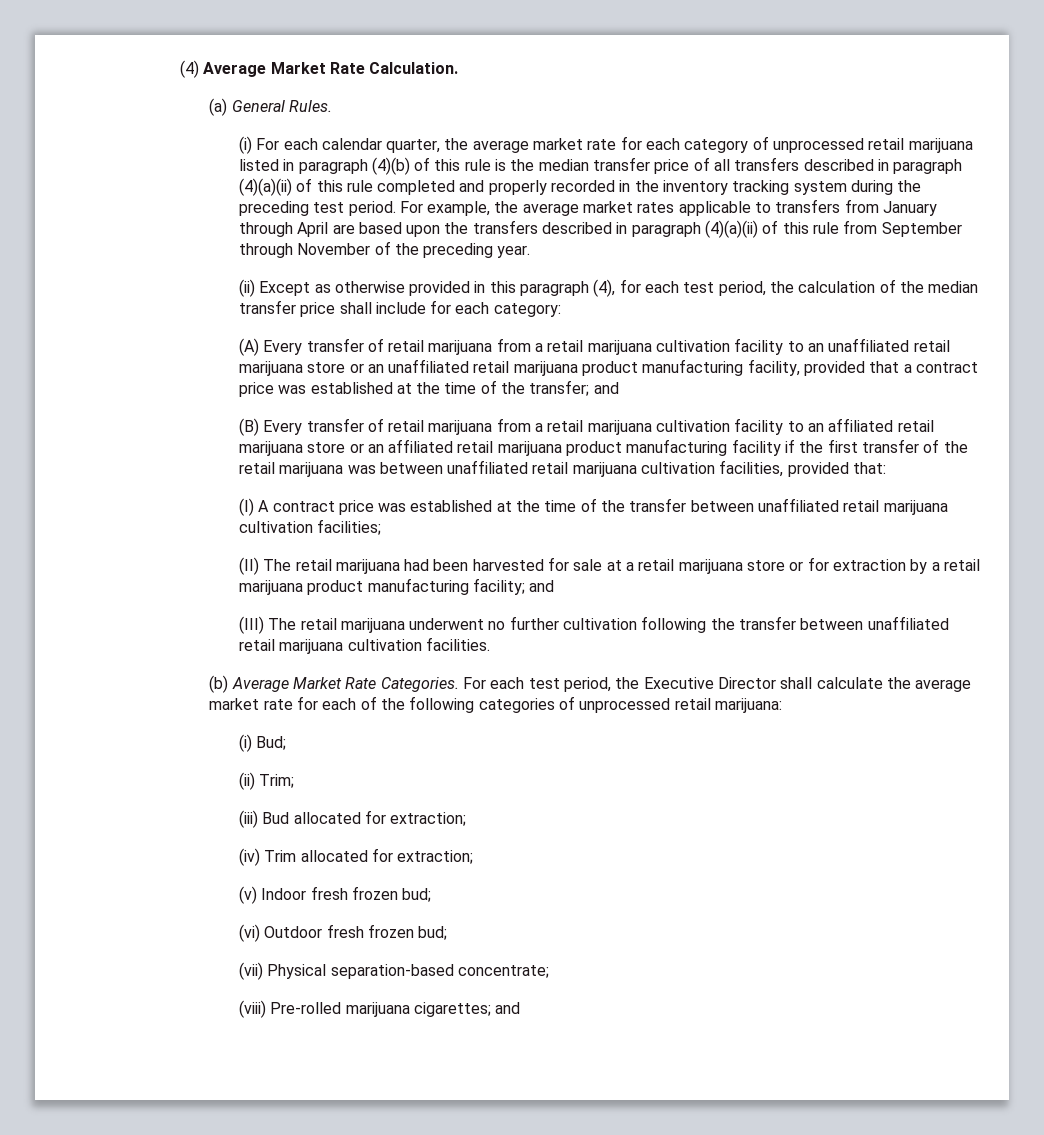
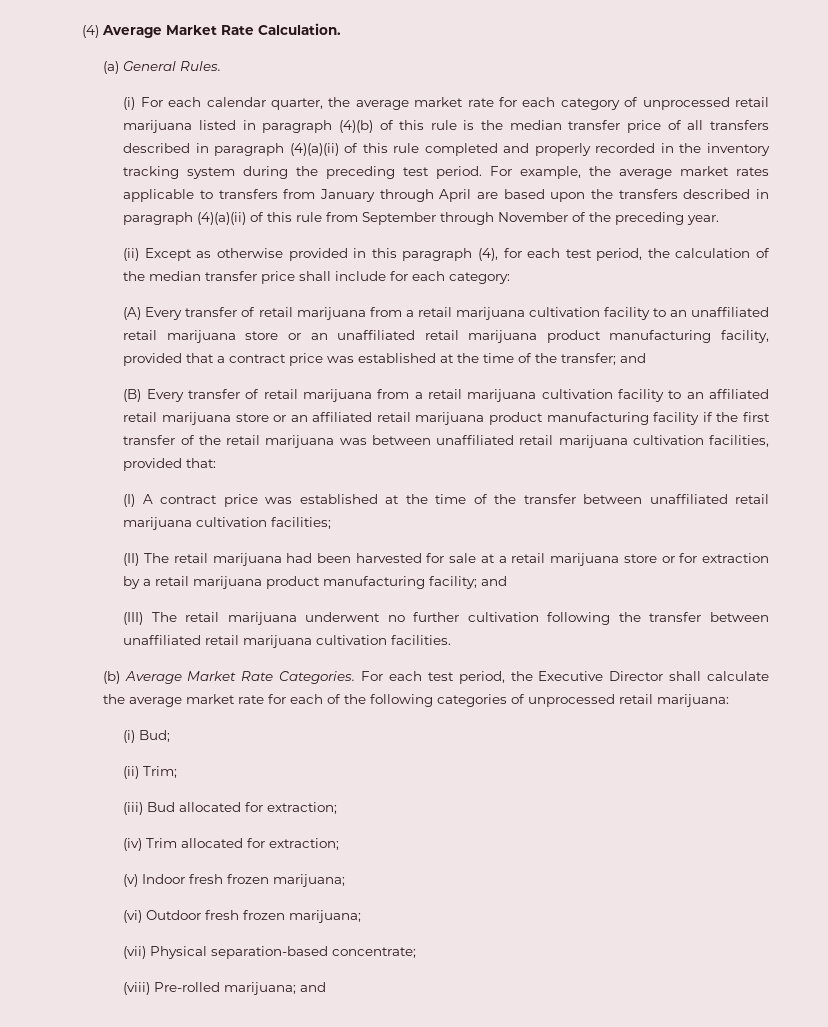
- (v) Indoor fresh frozen bud;
+ (v) Indoor fresh frozen marijuana;
- (vi) Outdoor fresh frozen bud;
+ (vi) Outdoor fresh frozen marijuana;
- (viii) Pre-rolled marijuana cigarettes; and
+ (viii) Pre-rolled marijuana; and

